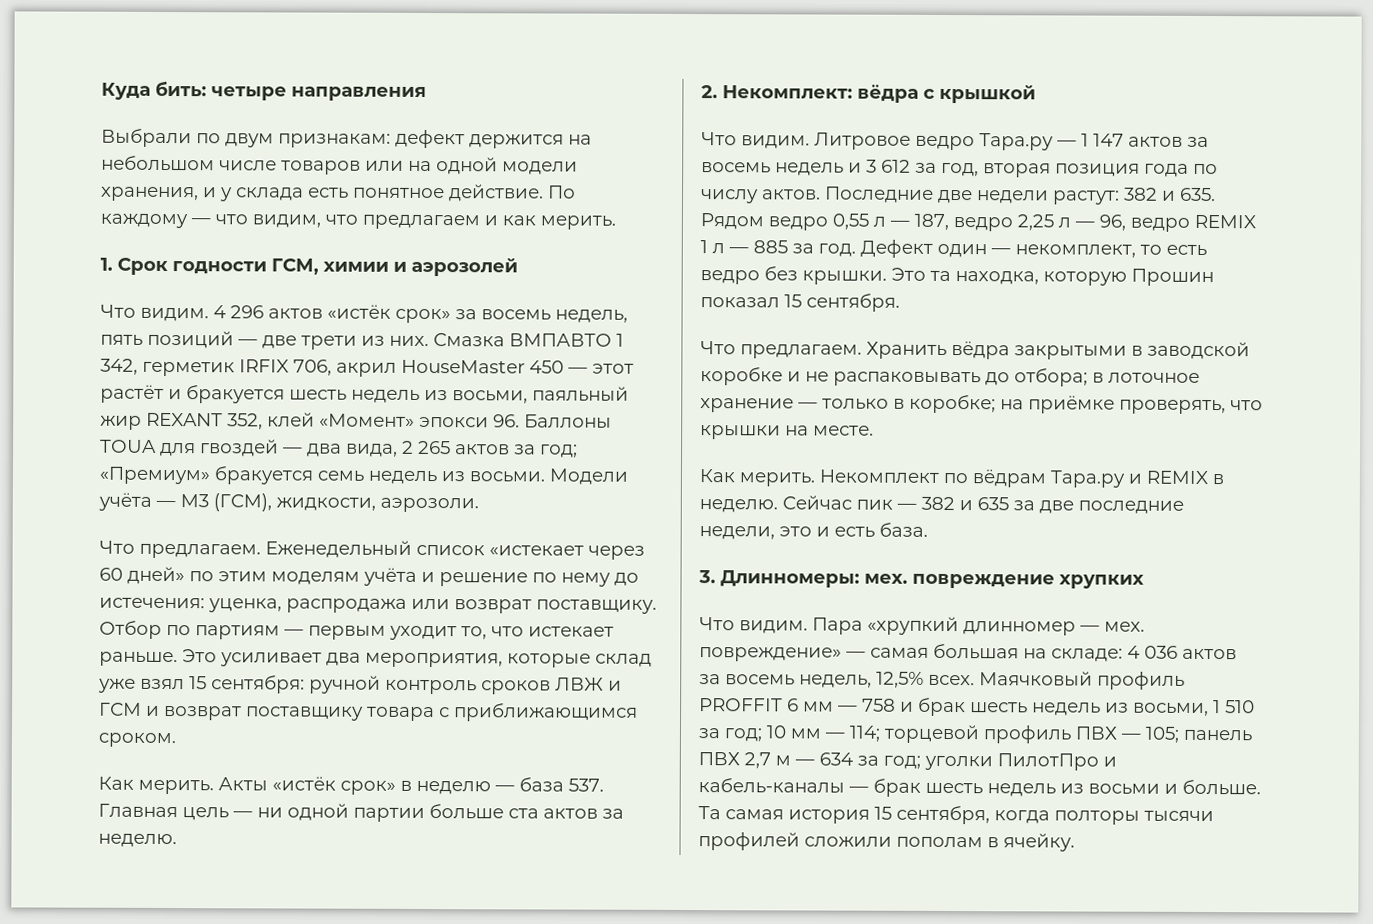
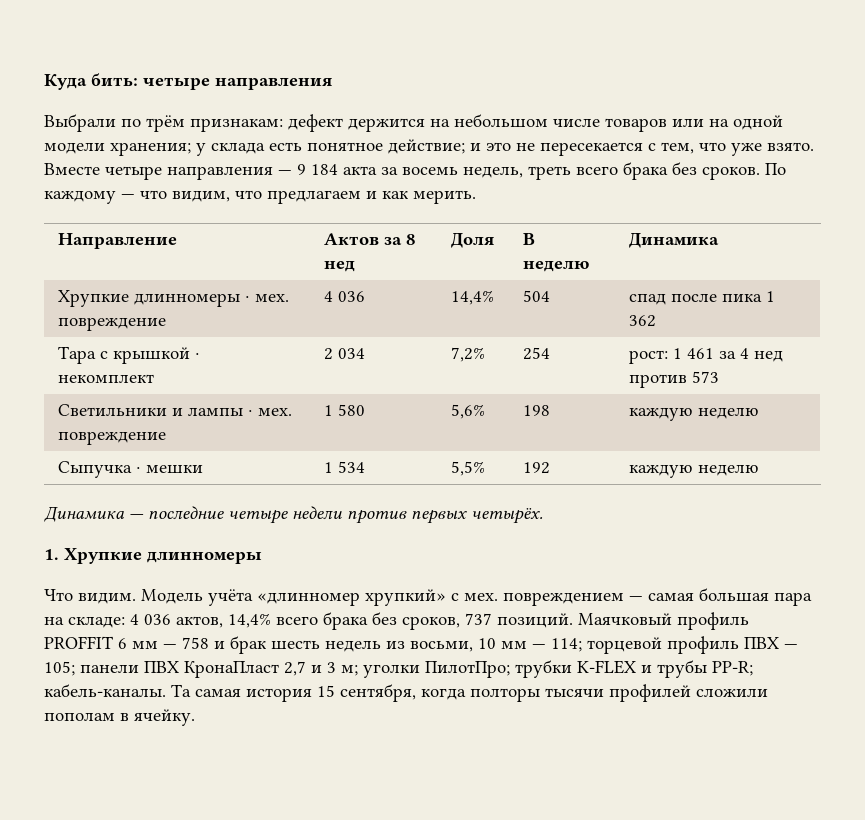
- Выбрали по двум признакам: дефект держится на небольшом числе товаров или на одной модели хранения, и у склада есть понятное действие.
+ Выбрали по трём признакам: дефект держится на небольшом числе товаров или на одной модели хранения; у склада есть понятное действие; и это не пересекается с тем, что уже взято. Вместе четыре направления — 9 184 акта за восемь недель, треть всего брака без сроков.
- 1. Срок годности ГСМ, химии и аэрозолей
- Что видим. 4 296 актов «истёк срок» за восемь недель, пять позиций — две трети из них. Смазка ВМПАВТО 1 342, герметик IRFIX 706, акрил HouseMaster 450 — этот растёт и бракуется шесть недель из восьми, паяльный жир REXANT 352, клей «Момент» эпокси 96. Баллоны TOUA для гвоздей — два вида, 2 265 актов за год; «Премиум» бракуется семь недель из восьми. Модели учёта — М3 (ГСМ), жидкости, аэрозоли.
- Что предлагаем. Еженедельный список «истекает через 60 дней» по этим моделям учёта и решение по нему до истечения: уценка, распродажа или возврат поставщику. Отбор по партиям — первым уходит то, что истекает раньше. Это усиливает два мероприятия, которые склад уже взял 15 сентября: ручной контроль сроков ЛВЖ и ГСМ и возврат поставщику товара с приближающимся сроком.
- Как мерить. Акты «истёк срок» в неделю — база 537. Главная цель — ни одной партии больше ста актов за неделю.
- 2. Некомплект: вёдра с крышкой
- Что видим. Литровое ведро Тара.ру — 1 147 актов за восемь недель и 3 612 за год, вторая позиция года по числу актов. Последние две недели растут: 382 и 635. Рядом ведро 0,55 л — 187, ведро 2,25 л — 96, ведро REMIX 1 л — 885 за год. Дефект один — некомплект, то есть ведро без крышки. Это та находка, которую Прошин показал 15 сентября.
- Что предлагаем. Хранить вёдра закрытыми в заводской коробке и не распаковывать до отбора; в лоточное хранение — только в коробке; на приёмке проверять, что крышки на месте.
- Как мерить. Некомплект по вёдрам Тара.ру и REMIX в неделю. Сейчас пик — 382 и 635 за две последние недели, это и есть база.
- 3. Длинномеры: мех. повреждение хрупких
- Что видим. Пара «хрупкий длинномер — мех. повреждение» — самая большая на складе: 4 036 актов за восемь недель, 12,5% всех.
+ Направление | Актов за 8 нед | Доля | В неделю | Динамика
+ Хрупкие длинномеры · мех. повреждение | 4 036 | 14,4% | 504 | спад после пика 1 362
+ Тара с крышкой · некомплект | 2 034 | 7,2% | 254 | рост: 1 461 за 4 нед против 573
+ Светильники и лампы · мех. повреждение | 1 580 | 5,6% | 198 | каждую неделю
+ Сыпучка · мешки | 1 534 | 5,5% | 192 | каждую неделю
+ Динамика — последние четыре недели против первых четырёх.
+ 1. Хрупкие длинномеры
+ Что видим. Модель учёта «длинномер хрупкий» с мех. повреждением — самая большая пара на складе: 4 036 актов, 14,4% всего брака без сроков, 737 позиций.
- Маячковый профиль PROFFIT 6 мм — 758 и брак шесть недель из восьми, 1 510 за год; 10 мм — 114; торцевой профиль ПВХ — 105; панель ПВХ 2,7 м — 634 за год; уголки ПилотПро и кабель-каналы — брак шесть недель из восьми и больше.
+ Маячковый профиль PROFFIT 6 мм — 758 и брак шесть недель из восьми, 10 мм — 114; торцевой профиль ПВХ — 105; панели ПВХ КронаПласт 2,7 и 3 м; уголки ПилотПро; трубки K-FLEX и трубы PP-R; кабель-каналы.

